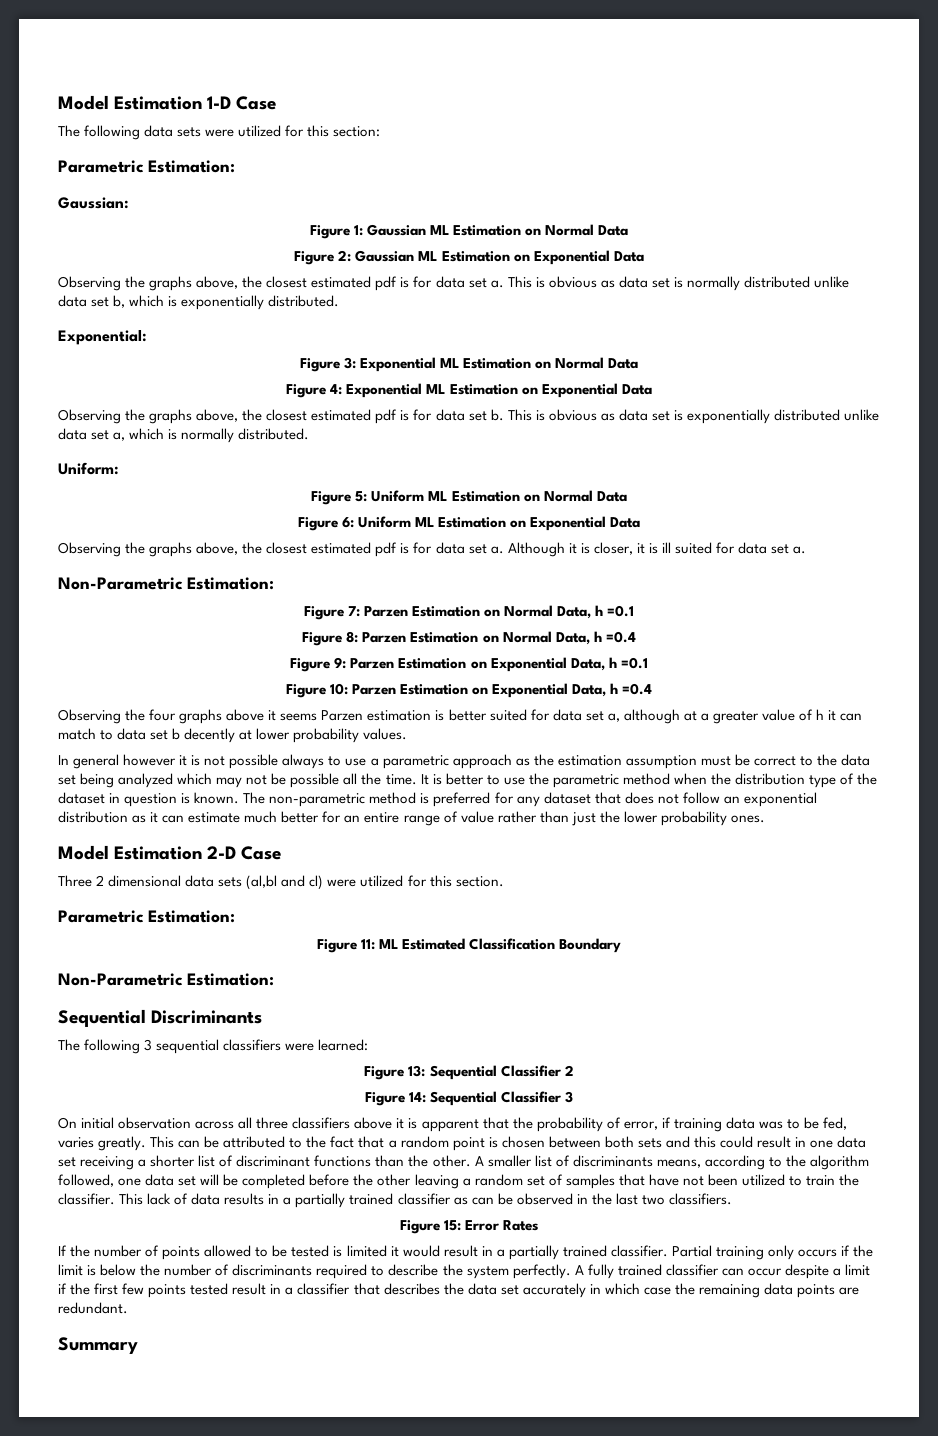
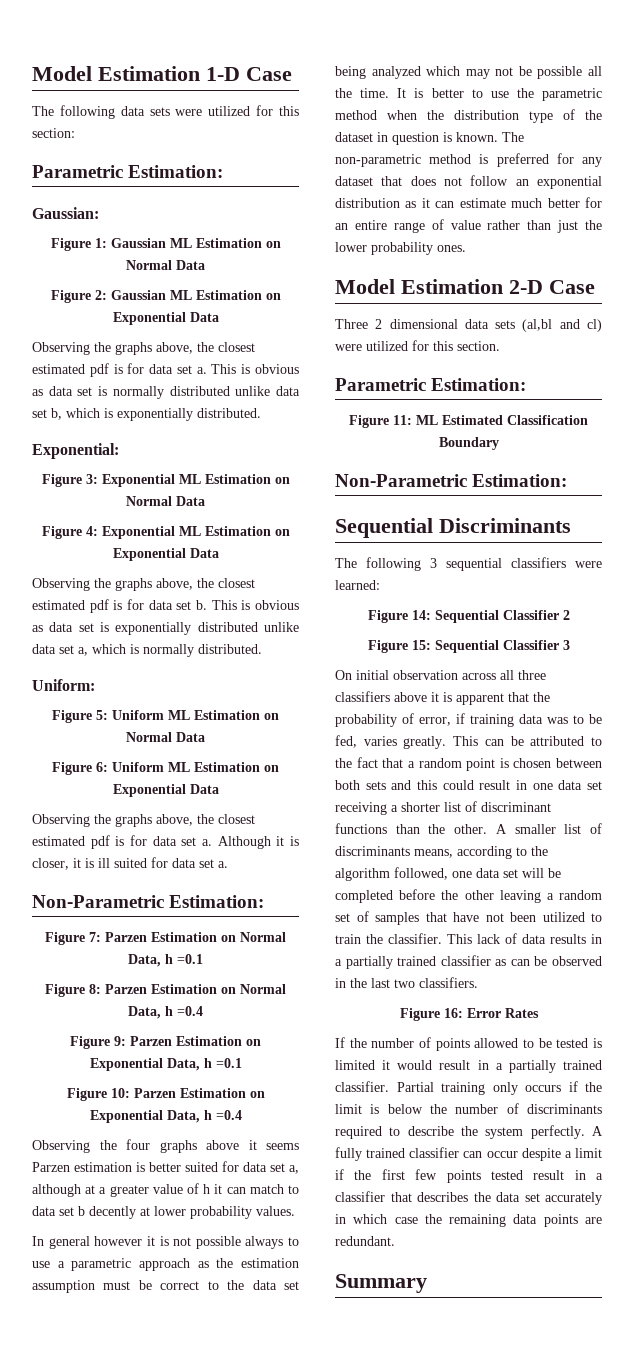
- Figure 13: Sequential Classifier 2
+ Figure 14: Sequential Classifier 2
- Figure 14: Sequential Classifier 3
+ Figure 15: Sequential Classifier 3
- Figure 15: Error Rates
+ Figure 16: Error Rates

